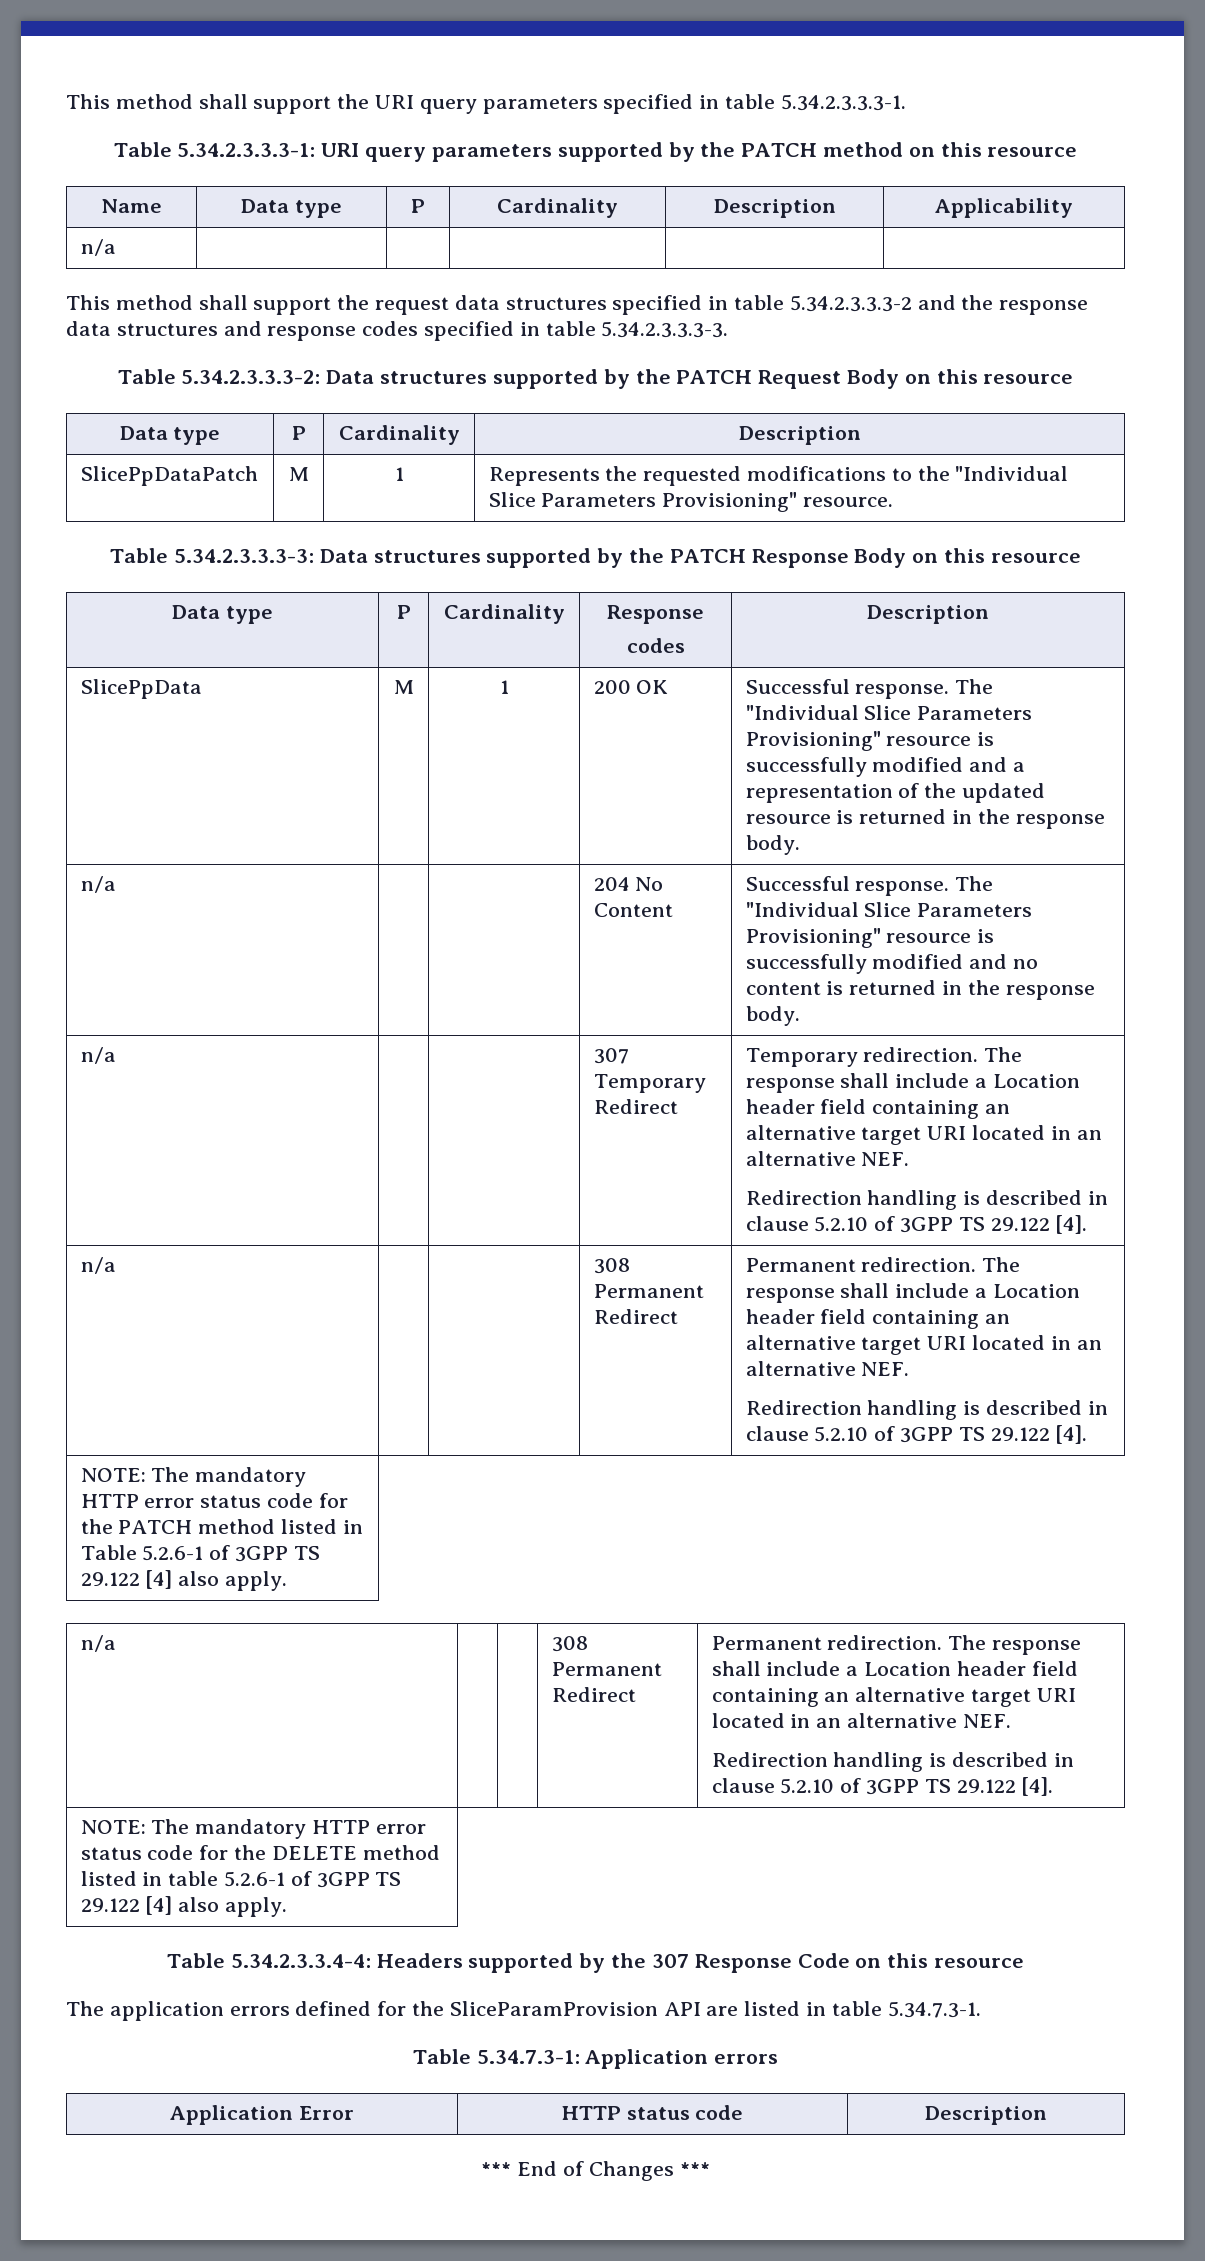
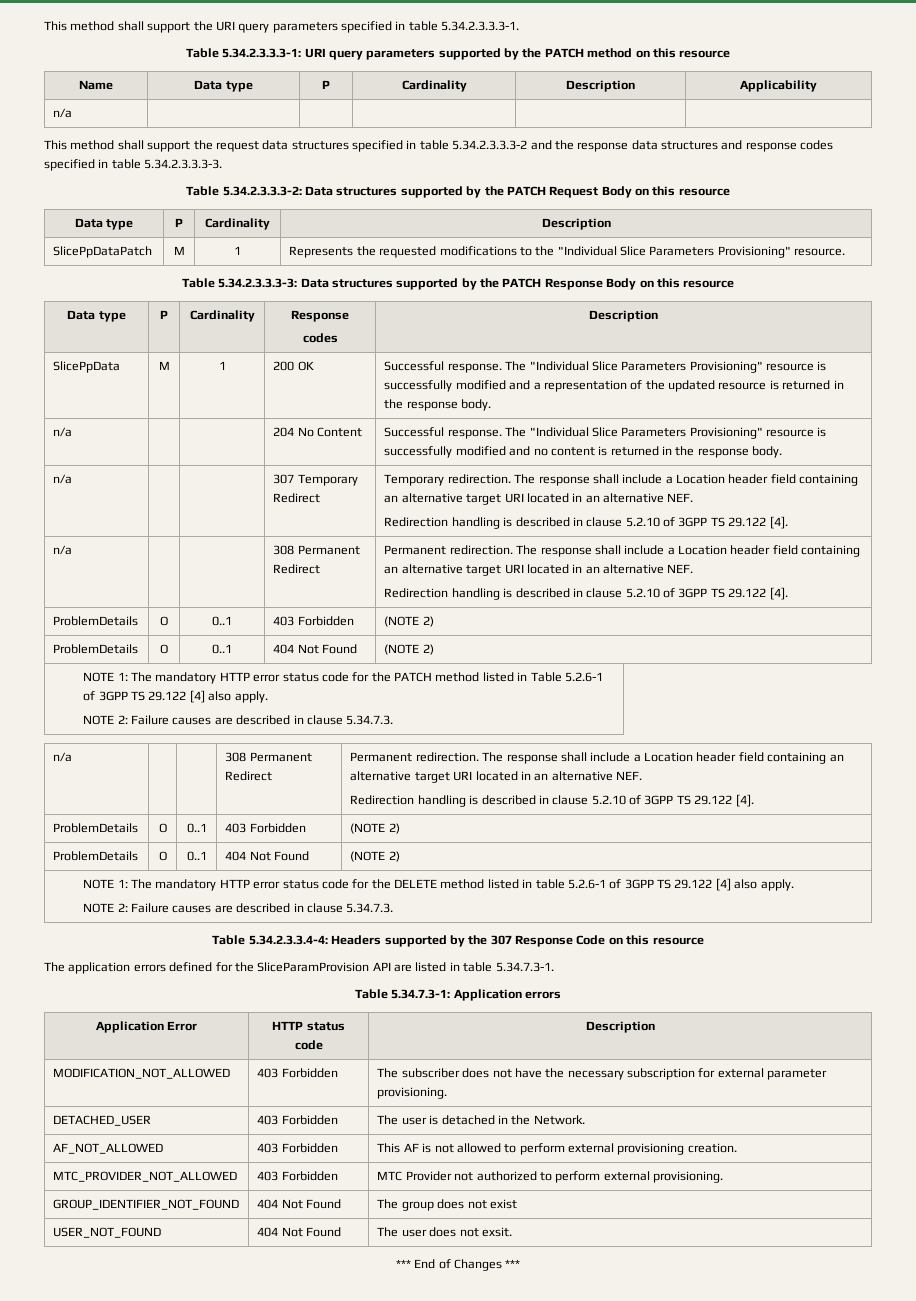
  n/a | | | 307 Temporary Redirect | Temporary redirection. The response shall include a Location header field containing an alternative target URI located in an alternative NEF.
  Redirection handling is described in clause 5.2.10 of 3GPP TS 29.122 [4].
  n/a | | | 308 Permanent Redirect | Permanent redirection. The response shall include a Location header field containing an alternative target URI located in an alternative NEF.
  Redirection handling is described in clause 5.2.10 of 3GPP TS 29.122 [4].
- NOTE: The mandatory HTTP error status code for the PATCH method listed in Table 5.2.6-1 of 3GPP TS 29.122 [4] also apply.
+ ProblemDetails | O | 0..1 | 403 Forbidden | (NOTE 2)
+ ProblemDetails | O | 0..1 | 404 Not Found | (NOTE 2)
+ NOTE 1: The mandatory HTTP error status code for the PATCH method listed in Table 5.2.6-1 of 3GPP TS 29.122 [4] also apply.
+ NOTE 2: Failure causes are described in clause 5.34.7.3.
  n/a | | | 308 Permanent Redirect | Permanent redirection. The response shall include a Location header field containing an alternative target URI located in an alternative NEF.
  Redirection handling is described in clause 5.2.10 of 3GPP TS 29.122 [4].
- NOTE: The mandatory HTTP error status code for the DELETE method listed in table 5.2.6-1 of 3GPP TS 29.122 [4] also apply.
+ ProblemDetails | O | 0..1 | 403 Forbidden | (NOTE 2)
+ ProblemDetails | O | 0..1 | 404 Not Found | (NOTE 2)
+ NOTE 1: The mandatory HTTP error status code for the DELETE method listed in table 5.2.6-1 of 3GPP TS 29.122 [4] also apply.
+ NOTE 2: Failure causes are described in clause 5.34.7.3.
+ MODIFICATION_NOT_ALLOWED | 403 Forbidden | The subscriber does not have the necessary subscription for external parameter provisioning.
+ DETACHED_USER | 403 Forbidden | The user is detached in the Network.
+ AF_NOT_ALLOWED | 403 Forbidden | This AF is not allowed to perform external provisioning creation.
+ MTC_PROVIDER_NOT_ALLOWED | 403 Forbidden | MTC Provider not authorized to perform external provisioning.
+ GROUP_IDENTIFIER_NOT_FOUND | 404 Not Found | The group does not exist
+ USER_NOT_FOUND | 404 Not Found | The user does not exsit.

